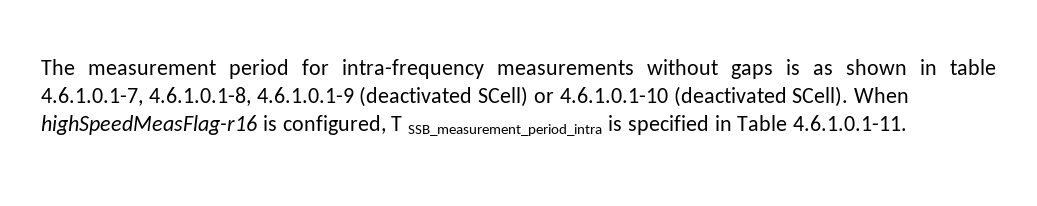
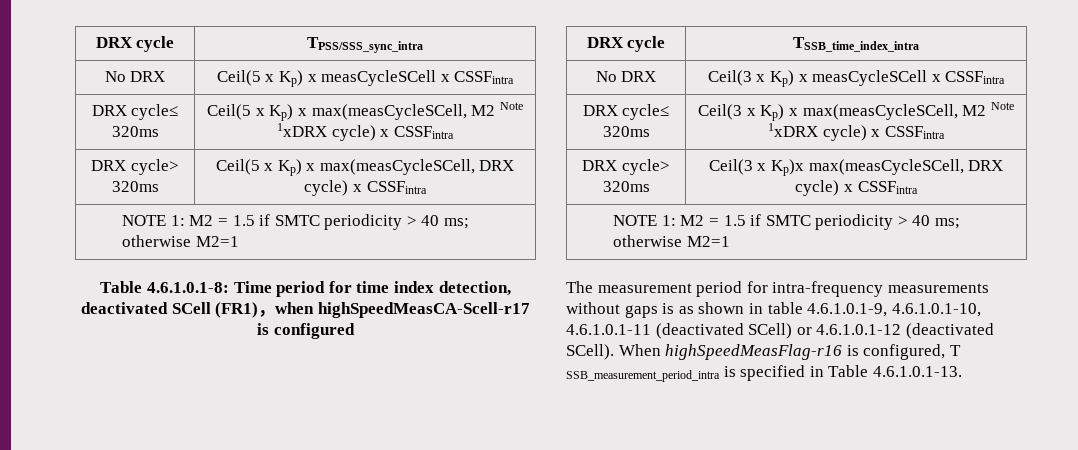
+ DRX cycle | TPSS/SSS_sync_intra
+ No DRX | Ceil(5 x Kp) x measCycleSCell x CSSFintra
+ DRX cycle≤ 320ms | Ceil(5 x Kp) x max(measCycleSCell, M2 Note 1xDRX cycle) x CSSFintra
+ DRX cycle> 320ms | Ceil(5 x Kp) x max(measCycleSCell, DRX cycle) x CSSFintra
+ NOTE 1: M2 = 1.5 if SMTC periodicity > 40 ms; otherwise M2=1
+ Table 4.6.1.0.1-8: Time period for time index detection, deactivated SCell (FR1)，when highSpeedMeasCA-Scell-r17 is configured
+ DRX cycle | TSSB_time_index_intra
+ No DRX | Ceil(3 x Kp) x measCycleSCell x CSSFintra
+ DRX cycle≤ 320ms | Ceil(3 x Kp) x max(measCycleSCell, M2 Note 1xDRX cycle) x CSSFintra
+ DRX cycle> 320ms | Ceil(3 x Kp)x max(measCycleSCell, DRX cycle) x CSSFintra
+ NOTE 1: M2 = 1.5 if SMTC periodicity > 40 ms; otherwise M2=1
- The measurement period for intra-frequency measurements without gaps is as shown in table 4.6.1.0.1-7, 4.6.1.0.1-8, 4.6.1.0.1-9 (deactivated SCell) or 4.6.1.0.1-10 (deactivated SCell).
+ The measurement period for intra-frequency measurements without gaps is as shown in table 4.6.1.0.1-9, 4.6.1.0.1-10, 4.6.1.0.1-11 (deactivated SCell) or 4.6.1.0.1-12 (deactivated SCell).
- When highSpeedMeasFlag-r16 is configured, T SSB_measurement_period_intra is specified in Table 4.6.1.0.1-11.
+ When highSpeedMeasFlag-r16 is configured, T SSB_measurement_period_intra is specified in Table 4.6.1.0.1-13.

